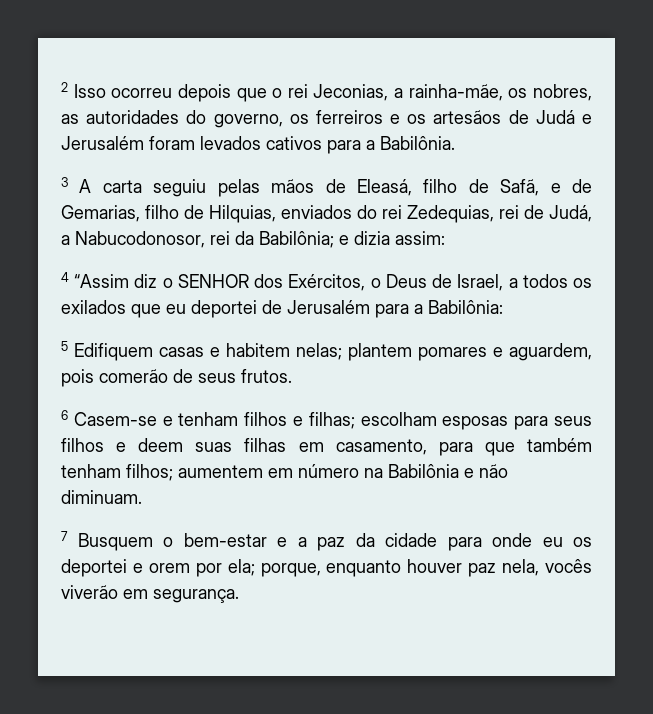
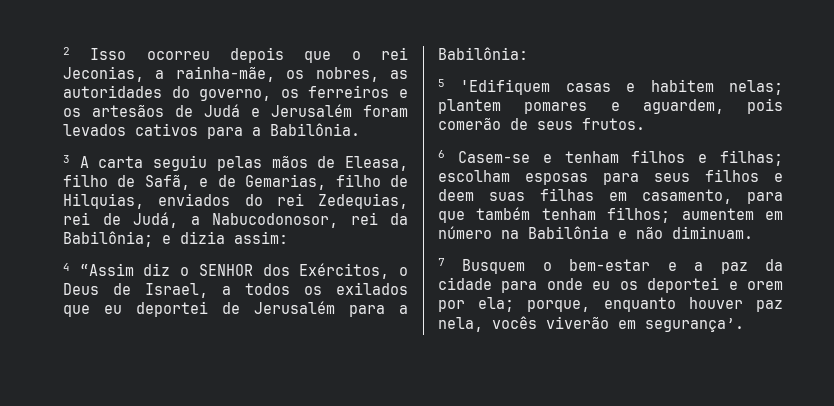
- 3 A carta seguiu pelas mãos de Eleasá, filho de Safã, e de Gemarias, filho de Hilquias, enviados do rei Zedequias, rei de Judá, a Nabucodonosor, rei da Babilônia; e dizia assim:
+ 3 A carta seguiu pelas mãos de Eleasa, filho de Safã, e de Gemarias, filho de Hilquias, enviados do rei Zedequias, rei de Judá, a Nabucodonosor, rei da Babilônia; e dizia assim:
- 5 Edifiquem casas e habitem nelas; plantem pomares e aguardem, pois comerão de seus frutos.
+ 5 'Edifiquem casas e habitem nelas; plantem pomares e aguardem, pois comerão de seus frutos.
- 7 Busquem o bem-estar e a paz da cidade para onde eu os deportei e orem por ela; porque, enquanto houver paz nela, vocês viverão em segurança.
+ 7 Busquem o bem-estar e a paz da cidade para onde eu os deportei e orem por ela; porque, enquanto houver paz nela, vocês viverão em segurança’.

